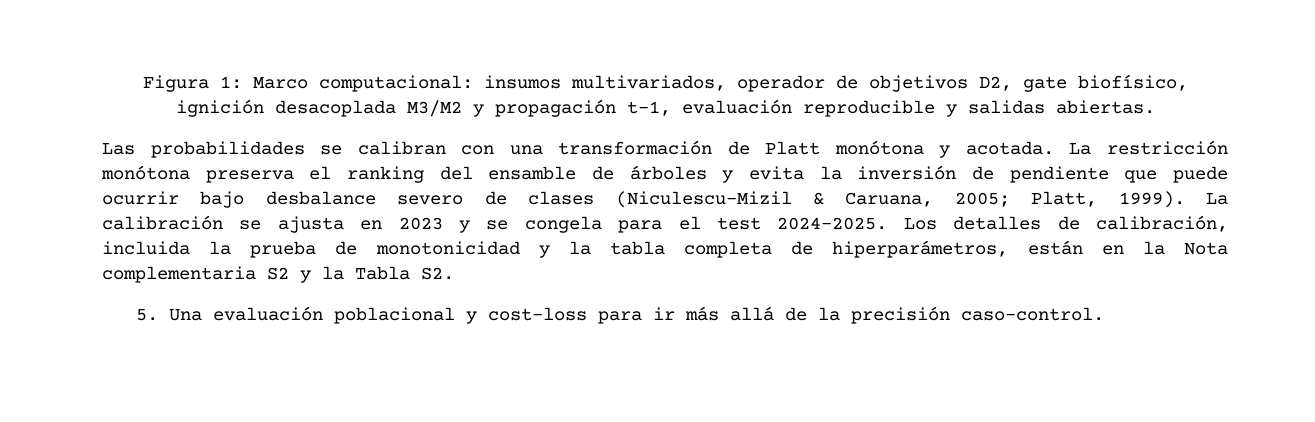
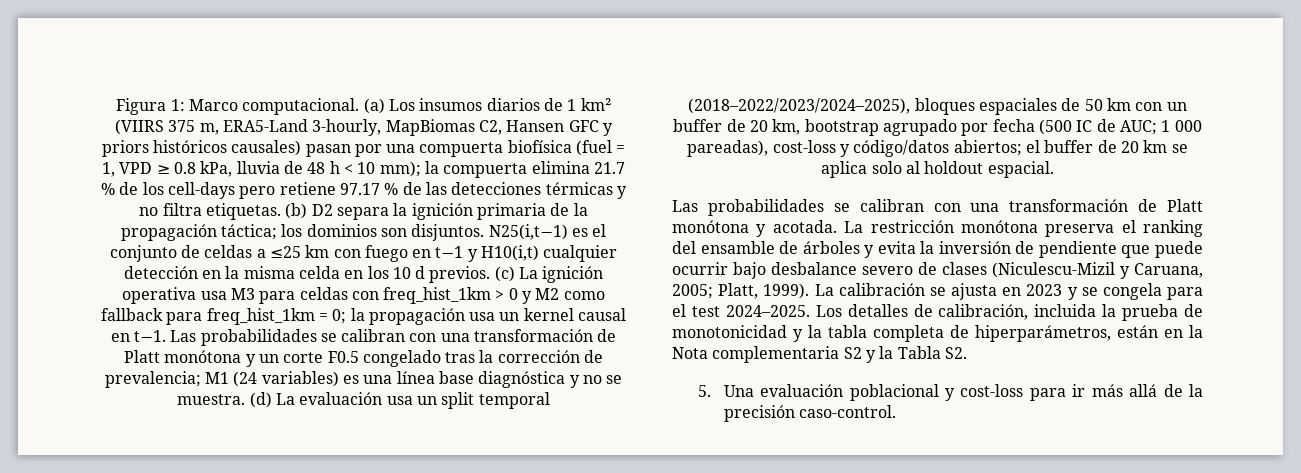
- Figura 1: Marco computacional: insumos multivariados, operador de objetivos D2, gate biofísico, ignición desacoplada M3/M2 y propagación t-1, evaluación reproducible y salidas abiertas.
+ Figura 1: Marco computacional. (a) Los insumos diarios de 1 km² (VIIRS 375 m, ERA5-Land 3-hourly, MapBiomas C2, Hansen GFC y priors históricos causales) pasan por una compuerta biofísica (fuel = 1, VPD ≥ 0.8 kPa, lluvia de 48 h < 10 mm); la compuerta elimina 21.7 % de los cell-days pero retiene 97.17 % de las detecciones térmicas y no filtra etiquetas. (b) D2 separa la ignición primaria de la propagación táctica; los dominios son disjuntos. N25(i,t−1) es el conjunto de celdas a ≤25 km con fuego en t−1 y H10(i,t) cualquier detección en la misma celda en los 10 d previos. (c) La ignición operativa usa M3 para celdas con freq_hist_1km > 0 y M2 como fallback para freq_hist_1km = 0; la propagación usa un kernel causal en t−1. Las probabilidades se calibran con una transformación de Platt monótona y un corte F0.5 congelado tras la corrección de prevalencia; M1 (24 variables) es una línea base diagnóstica y no se muestra. (d) La evaluación usa un split temporal (2018–2022/2023/2024–2025), bloques espaciales de 50 km con un buffer de 20 km, bootstrap agrupado por fecha (500 IC de AUC; 1 000 pareadas), cost-loss y código/datos abiertos; el buffer de 20 km se aplica solo al holdout espacial.
- La restricción monótona preserva el ranking del ensamble de árboles y evita la inversión de pendiente que puede ocurrir bajo desbalance severo de clases (Niculescu-Mizil & Caruana, 2005; Platt, 1999).
+ La restricción monótona preserva el ranking del ensamble de árboles y evita la inversión de pendiente que puede ocurrir bajo desbalance severo de clases (Niculescu-Mizil y Caruana, 2005; Platt, 1999).

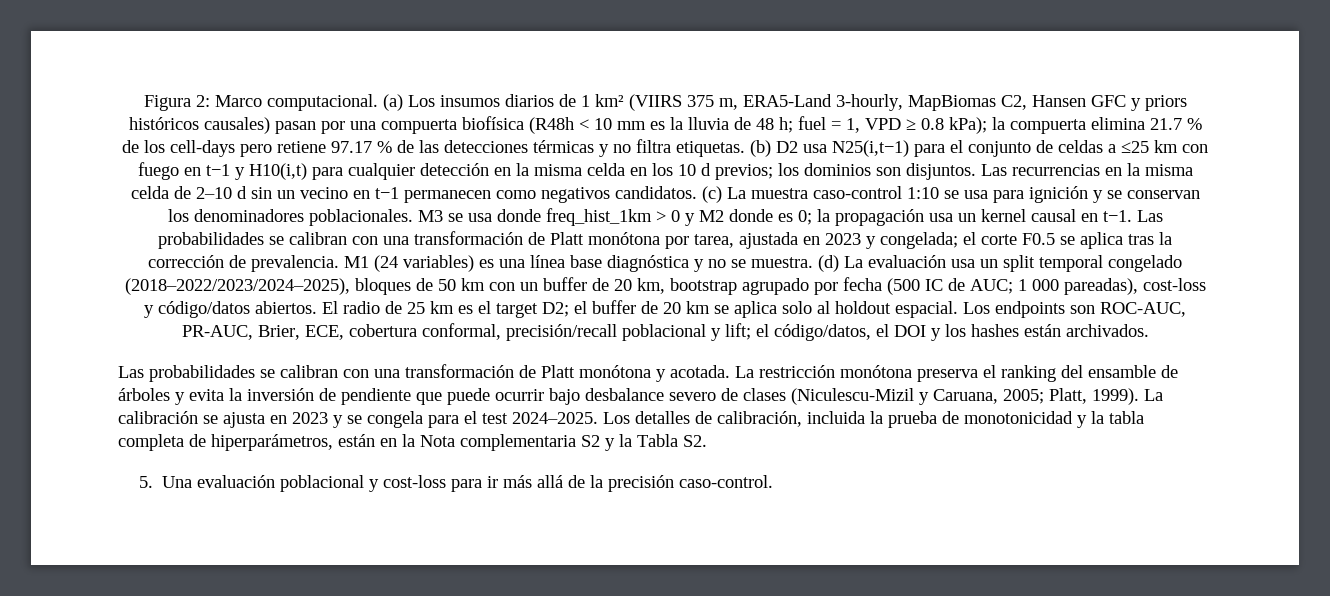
- Figura 1: Marco computacional.
+ Figura 2: Marco computacional.
- (a) Los insumos diarios de 1 km² (VIIRS 375 m, ERA5-Land 3-hourly, MapBiomas C2, Hansen GFC y priors históricos causales) pasan por una compuerta biofísica (fuel = 1, VPD ≥ 0.8 kPa, lluvia de 48 h < 10 mm); la compuerta elimina 21.7 % de los cell-days pero retiene 97.17 % de las detecciones térmicas y no filtra etiquetas.
+ (a) Los insumos diarios de 1 km² (VIIRS 375 m, ERA5-Land 3-hourly, MapBiomas C2, Hansen GFC y priors históricos causales) pasan por una compuerta biofísica (R48h < 10 mm es la lluvia de 48 h; fuel = 1, VPD ≥ 0.8 kPa); la compuerta elimina 21.7 % de los cell-days pero retiene 97.17 % de las detecciones térmicas y no filtra etiquetas.
- (b) D2 separa la ignición primaria de la propagación táctica; los dominios son disjuntos. N25(i,t−1) es el conjunto de celdas a ≤25 km con fuego en t−1 y H10(i,t) cualquier detección en la misma celda en los 10 d previos. (c) La ignición operativa usa M3 para celdas con freq_hist_1km > 0 y M2 como fallback para freq_hist_1km = 0; la propagación usa un kernel causal en t−1.
+ (b) D2 usa N25(i,t−1) para el conjunto de celdas a ≤25 km con fuego en t−1 y H10(i,t) para cualquier detección en la misma celda en los 10 d previos; los dominios son disjuntos. Las recurrencias en la misma celda de 2–10 d sin un vecino en t−1 permanecen como negativos candidatos. (c) La muestra caso-control 1:10 se usa para ignición y se conservan los denominadores poblacionales. M3 se usa donde freq_hist_1km > 0 y M2 donde es 0; la propagación usa un kernel causal en t−1.
- Las probabilidades se calibran con una transformación de Platt monótona y un corte F0.5 congelado tras la corrección de prevalencia; M1 (24 variables) es una línea base diagnóstica y no se muestra.
+ Las probabilidades se calibran con una transformación de Platt monótona por tarea, ajustada en 2023 y congelada; el corte F0.5 se aplica tras la corrección de prevalencia. M1 (24 variables) es una línea base diagnóstica y no se muestra.
- (d) La evaluación usa un split temporal (2018–2022/2023/2024–2025), bloques espaciales de 50 km con un buffer de 20 km, bootstrap agrupado por fecha (500 IC de AUC; 1 000 pareadas), cost-loss y código/datos abiertos; el buffer de 20 km se aplica solo al holdout espacial.
+ (d) La evaluación usa un split temporal congelado (2018–2022/2023/2024–2025), bloques de 50 km con un buffer de 20 km, bootstrap agrupado por fecha (500 IC de AUC; 1 000 pareadas), cost-loss y código/datos abiertos. El radio de 25 km es el target D2; el buffer de 20 km se aplica solo al holdout espacial. Los endpoints son ROC-AUC, PR-AUC, Brier, ECE, cobertura conformal, precisión/recall poblacional y lift; el código/datos, el DOI y los hashes están archivados.

